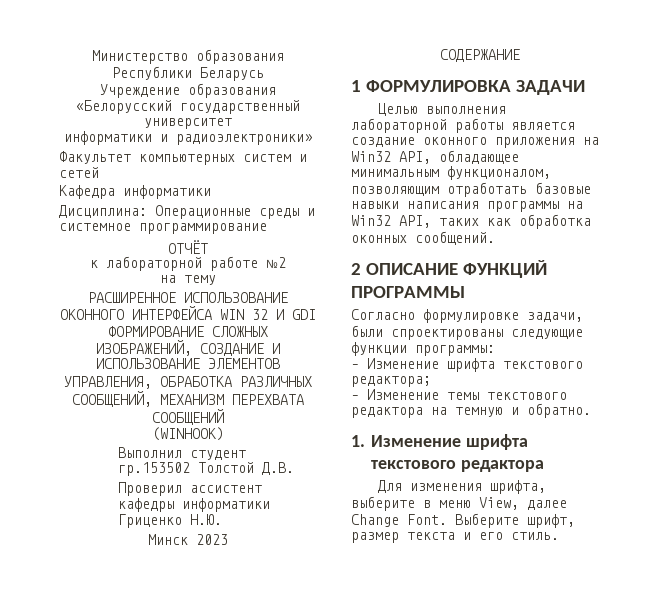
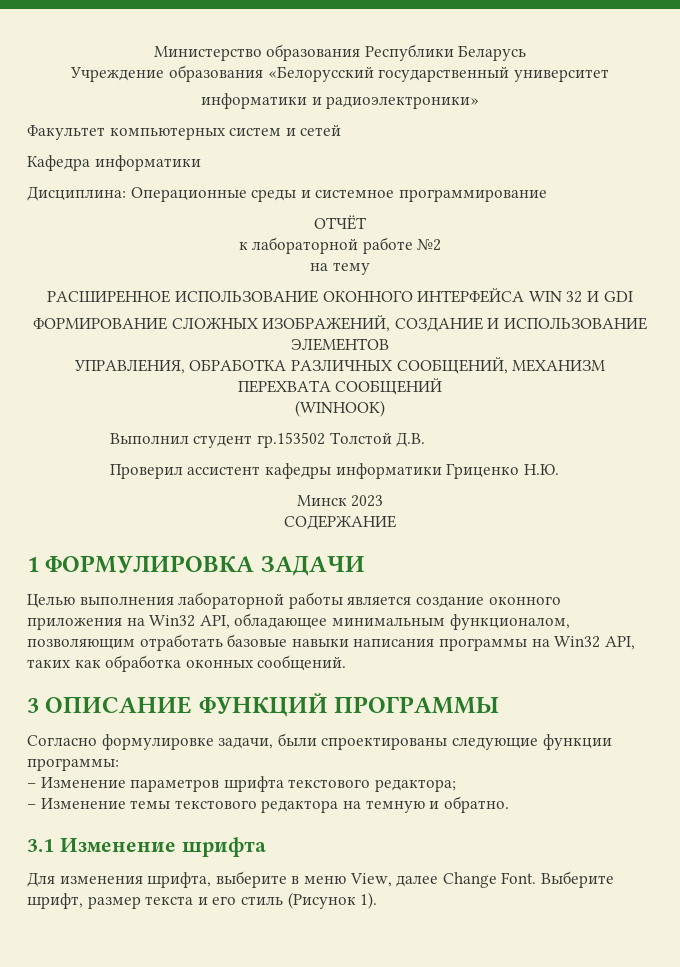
- 2 ОПИСАНИЕ ФУНКЦИЙ ПРОГРАММЫ
+ 3 ОПИСАНИЕ ФУНКЦИЙ ПРОГРАММЫ
- – Изменение шрифта текстового редактора;
+ – Изменение параметров шрифта текстового редактора;
- 1. Изменение шрифта текстового редактора
+ 3.1 Изменение шрифта
- Выберите шрифт, размер текста и его стиль.
+ Выберите шрифт, размер текста и его стиль (Рисунок 1).

